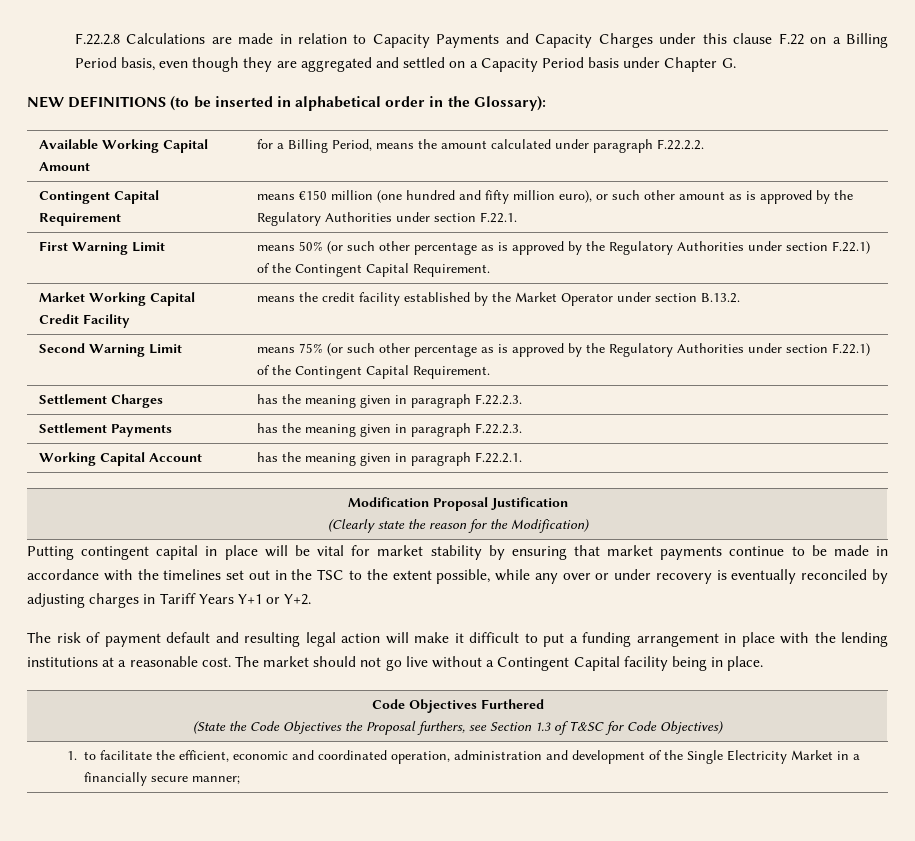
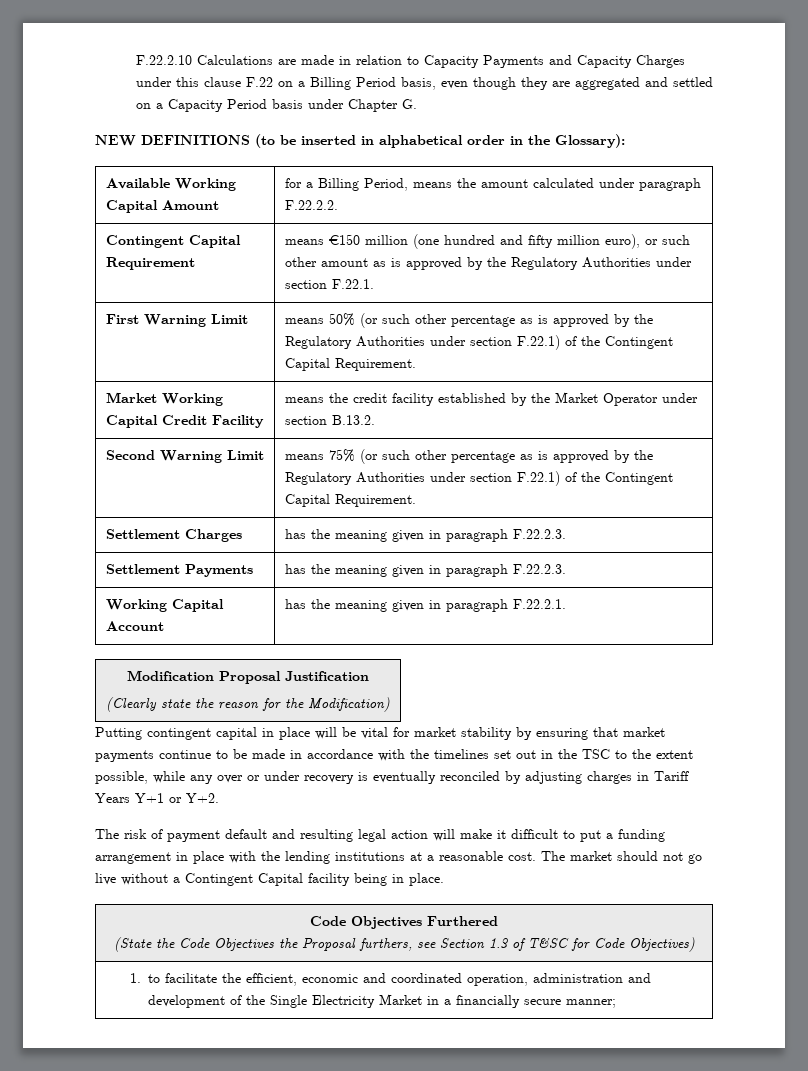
- F.22.2.8 Calculations are made in relation to Capacity Payments and Capacity Charges under this clause F.22 on a Billing Period basis, even though they are aggregated and settled on a Capacity Period basis under Chapter G.
+ F.22.2.10 Calculations are made in relation to Capacity Payments and Capacity Charges under this clause F.22 on a Billing Period basis, even though they are aggregated and settled on a Capacity Period basis under Chapter G.

